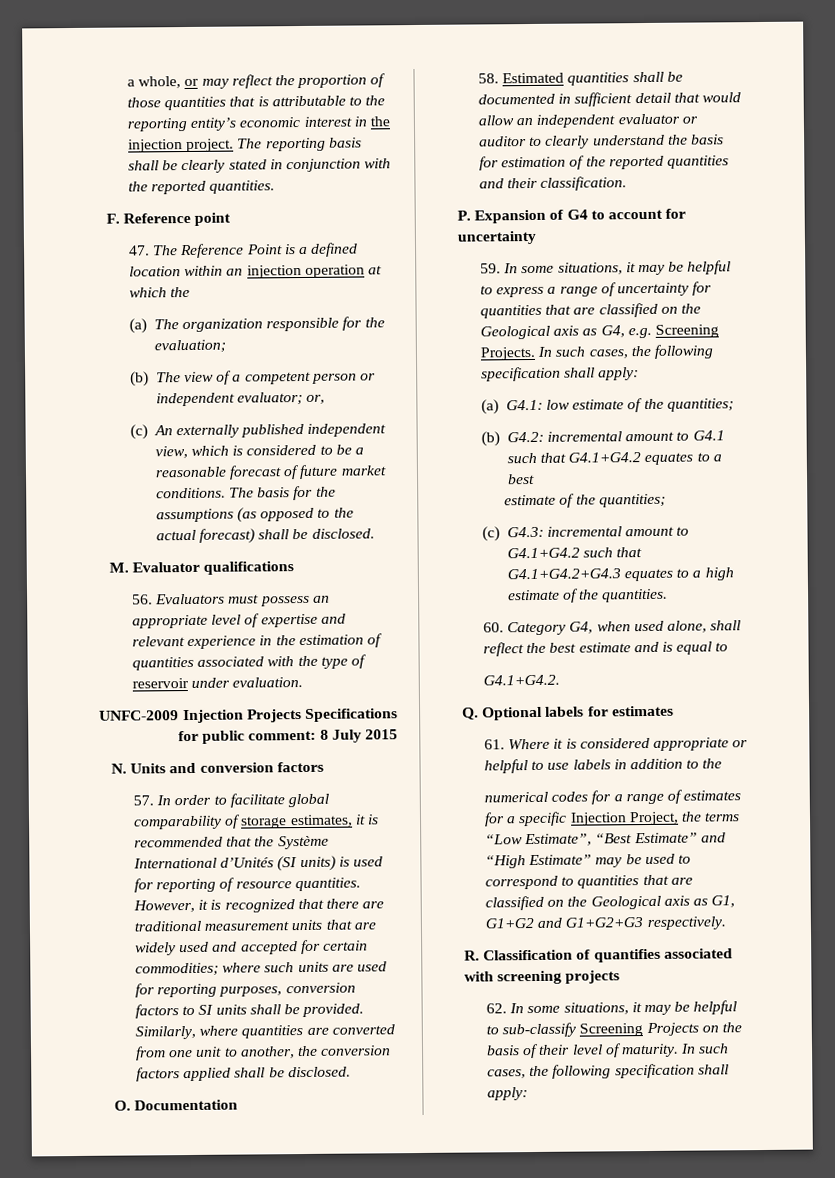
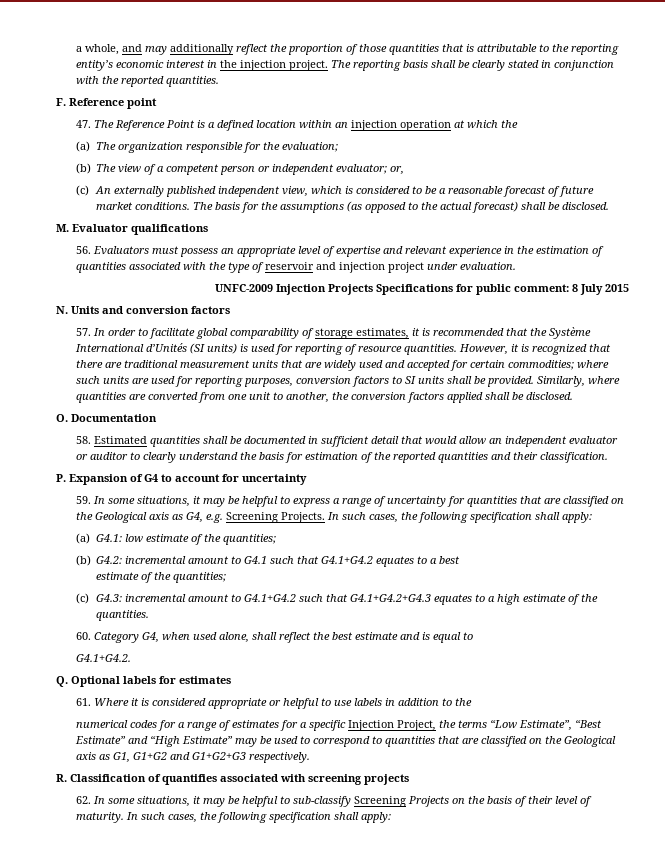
- a whole, or may reflect the proportion of those quantities that is attributable to the reporting entity’s economic interest in the injection project.
+ a whole, and may additionally reflect the proportion of those quantities that is attributable to the reporting entity’s economic interest in the injection project.
- 56. Evaluators must possess an appropriate level of expertise and relevant experience in the estimation of quantities associated with the type of reservoir under evaluation.
+ 56. Evaluators must possess an appropriate level of expertise and relevant experience in the estimation of quantities associated with the type of reservoir and injection project under evaluation.

